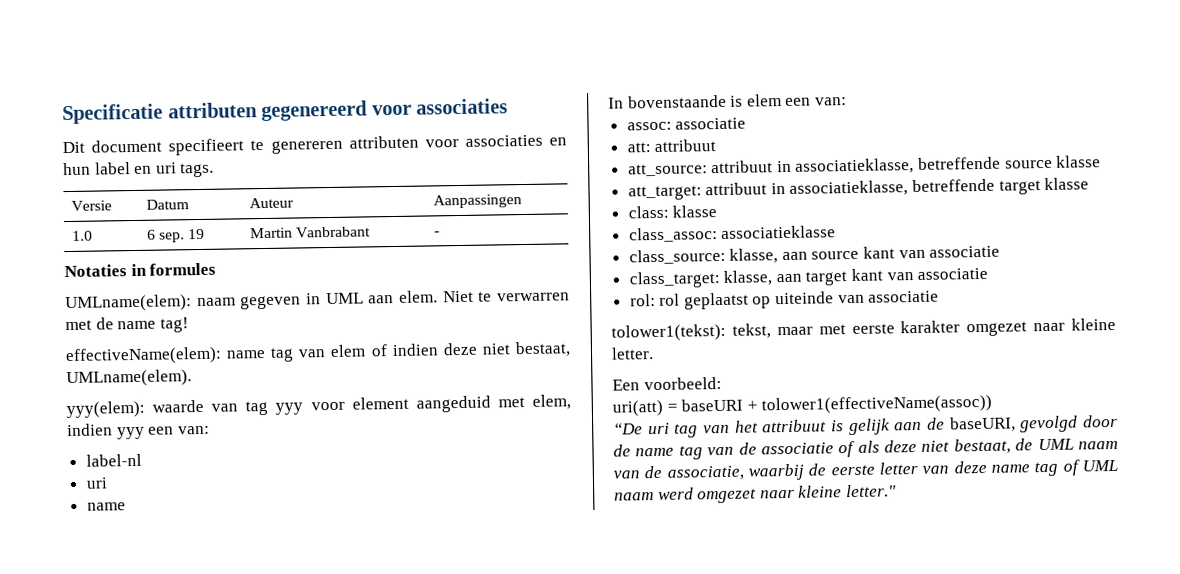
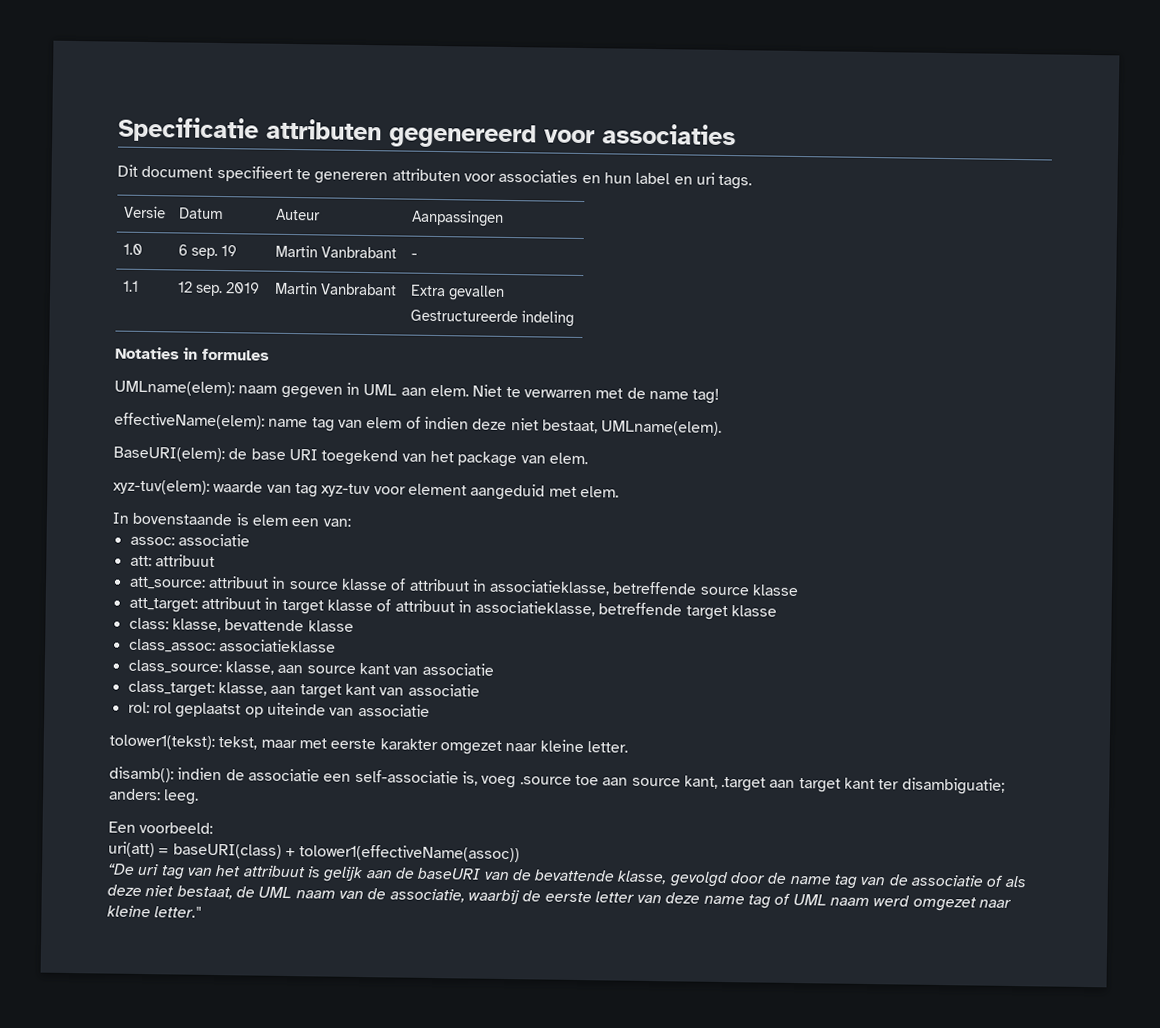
+ 1.1 | 12 sep. 2019 | Martin Vanbrabant | Extra gevallen
+ Gestructureerde indeling
- yyy(elem): waarde van tag yyy voor element aangeduid met elem, indien yyy een van:
- label-nl
- uri
- name
+ BaseURI(elem): de base URI toegekend van het package van elem.
+ xyz-tuv(elem): waarde van tag xyz-tuv voor element aangeduid met elem.
- att_source: attribuut in associatieklasse, betreffende source klasse
+ att_source: attribuut in source klasse of attribuut in associatieklasse, betreffende source klasse
- att_target: attribuut in associatieklasse, betreffende target klasse
+ att_target: attribuut in target klasse of attribuut in associatieklasse, betreffende target klasse
- class: klasse
+ class: klasse, bevattende klasse
+ disamb(): indien de associatie een self-associatie is, voeg .source toe aan source kant, .target aan target kant ter disambiguatie; anders: leeg.
- uri(att) = baseURI + tolower1(effectiveName(assoc))
+ uri(att) = baseURI(class) + tolower1(effectiveName(assoc))
- “De uri tag van het attribuut is gelijk aan de baseURI, gevolgd door de name tag van de associatie of als deze niet bestaat, de UML naam van de associatie, waarbij de eerste letter van deze name tag of UML naam werd omgezet naar kleine letter."
+ “De uri tag van het attribuut is gelijk aan de baseURI van de bevattende klasse, gevolgd door de name tag van de associatie of als deze niet bestaat, de UML naam van de associatie, waarbij de eerste letter van deze name tag of UML naam werd omgezet naar kleine letter."

